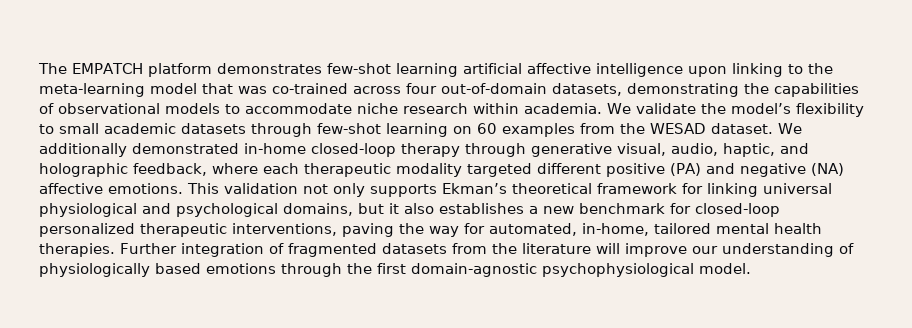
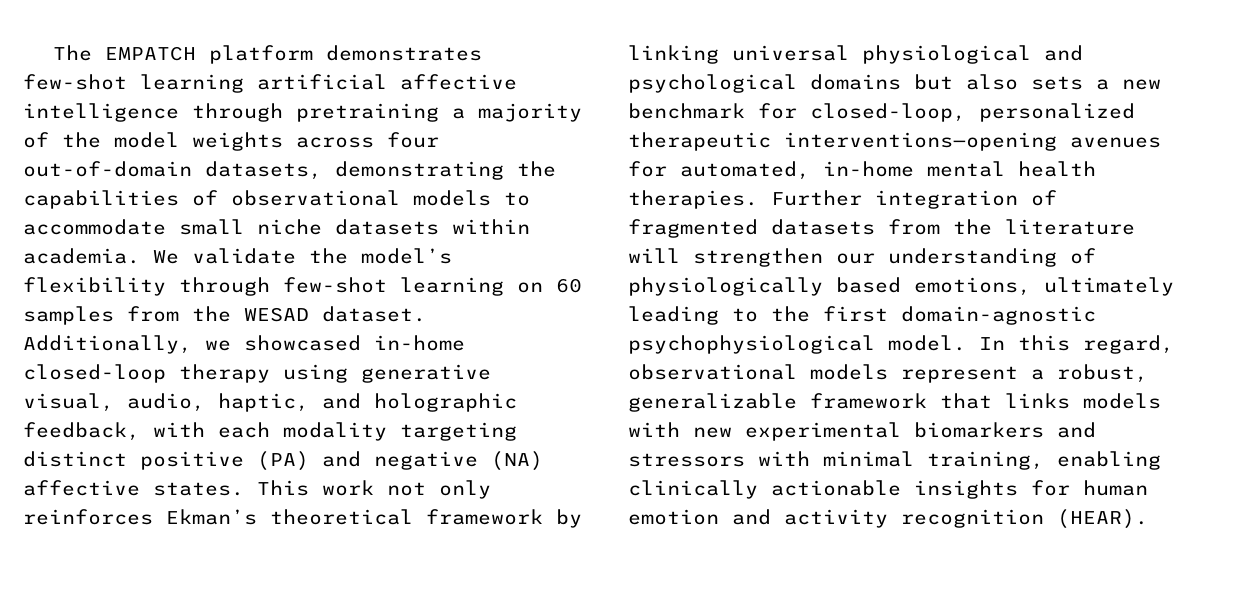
- The EMPATCH platform demonstrates few-shot learning artificial affective intelligence upon linking to the meta-learning model that was co-trained across four out-of-domain datasets, demonstrating the capabilities of observational models to accommodate niche research within academia.
+ The EMPATCH platform demonstrates few-shot learning artificial affective intelligence through pretraining a majority of the model weights across four out-of-domain datasets, demonstrating the capabilities of observational models to accommodate small niche datasets within academia.
- We validate the model’s flexibility to small academic datasets through few-shot learning on 60 examples from the WESAD dataset.
+ We validate the model’s flexibility through few-shot learning on 60 samples from the WESAD dataset.
- We additionally demonstrated in-home closed-loop therapy through generative visual, audio, haptic, and holographic feedback, where each therapeutic modality targeted different positive (PA) and negative (NA) affective emotions. This validation not only supports Ekman’s theoretical framework for linking universal physiological and psychological domains, but it also establishes a new benchmark for closed-loop personalized therapeutic interventions, paving the way for automated, in-home, tailored mental health therapies.
+ Additionally, we showcased in-home closed-loop therapy using generative visual, audio, haptic, and holographic feedback, with each modality targeting distinct positive (PA) and negative (NA) affective states. This work not only reinforces Ekman’s theoretical framework by linking universal physiological and psychological domains but also sets a new benchmark for closed-loop, personalized therapeutic interventions—opening avenues for automated, in-home mental health therapies.
- Further integration of fragmented datasets from the literature will improve our understanding of physiologically based emotions through the first domain-agnostic psychophysiological model.
+ Further integration of fragmented datasets from the literature will strengthen our understanding of physiologically based emotions, ultimately leading to the first domain-agnostic psychophysiological model.
+ In this regard, observational models represent a robust, generalizable framework that links models with new experimental biomarkers and stressors with minimal training, enabling clinically actionable insights for human emotion and activity recognition (HEAR).

